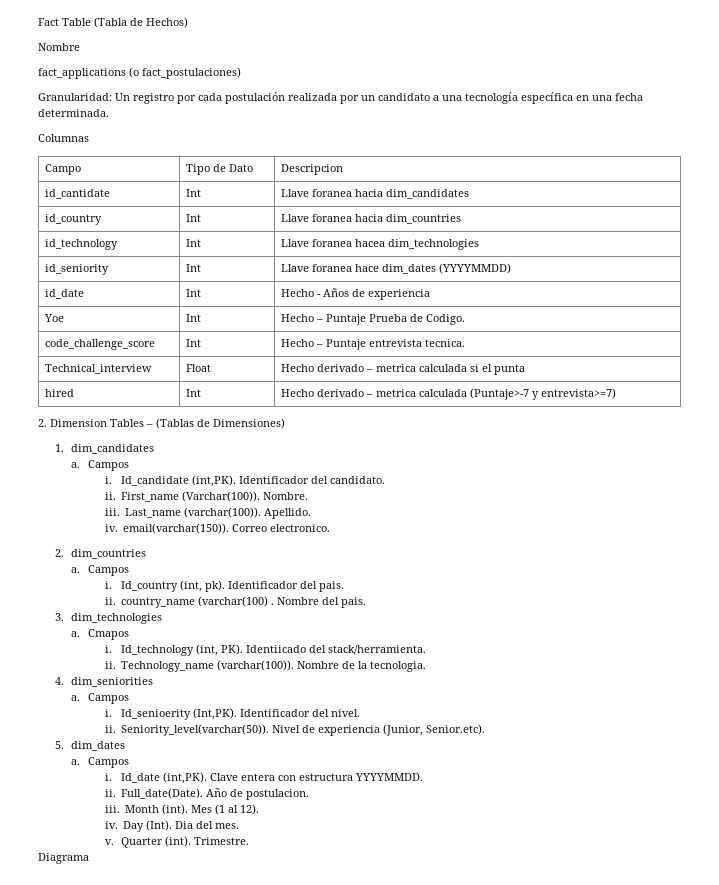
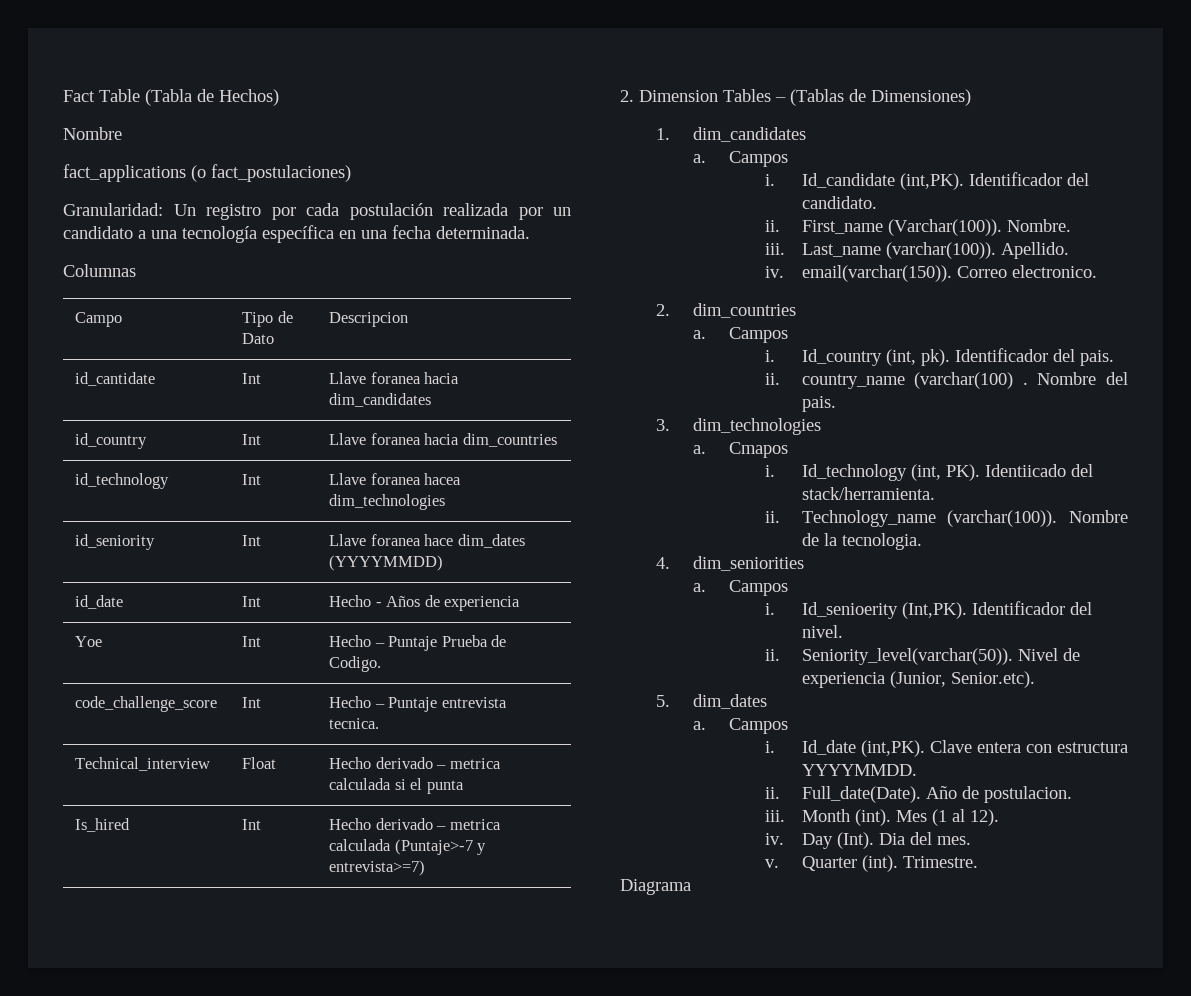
- hired | Int | Hecho derivado – metrica calculada (Puntaje>-7 y entrevista>=7)
+ Is_hired | Int | Hecho derivado – metrica calculada (Puntaje>-7 y entrevista>=7)

